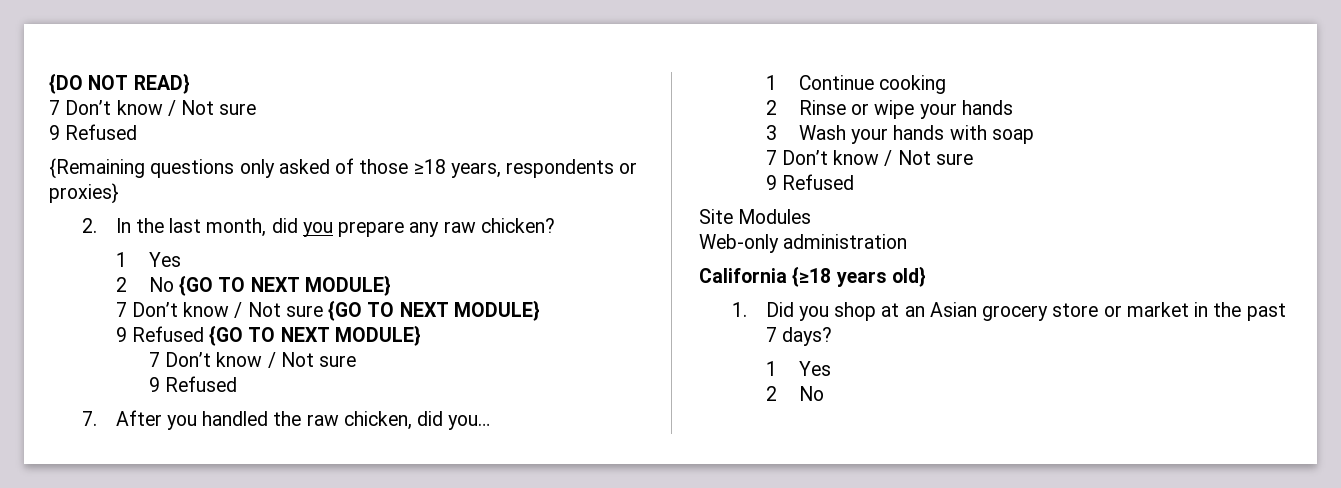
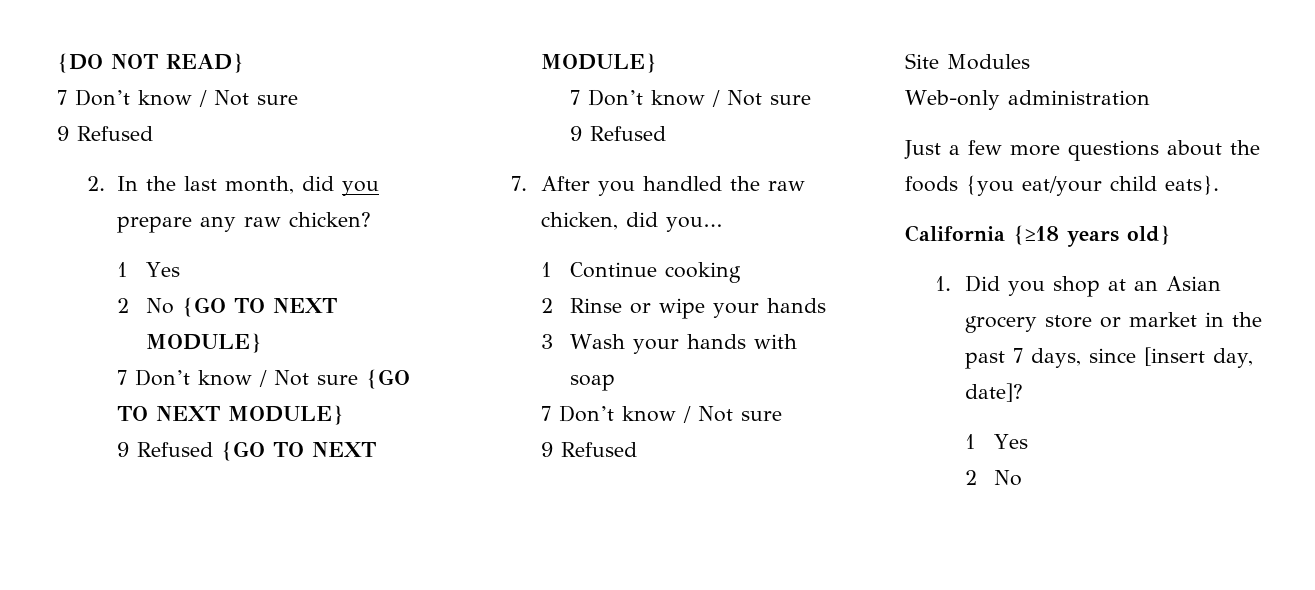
- {Remaining questions only asked of those ≥18 years, respondents or proxies}
+ Just a few more questions about the foods {you eat/your child eats}.
- 1. Did you shop at an Asian grocery store or market in the past 7 days?
+ 1. Did you shop at an Asian grocery store or market in the past 7 days, since [insert day, date]?

